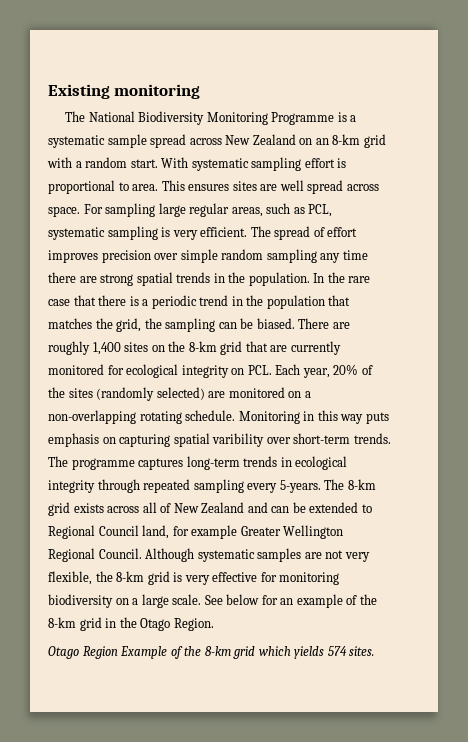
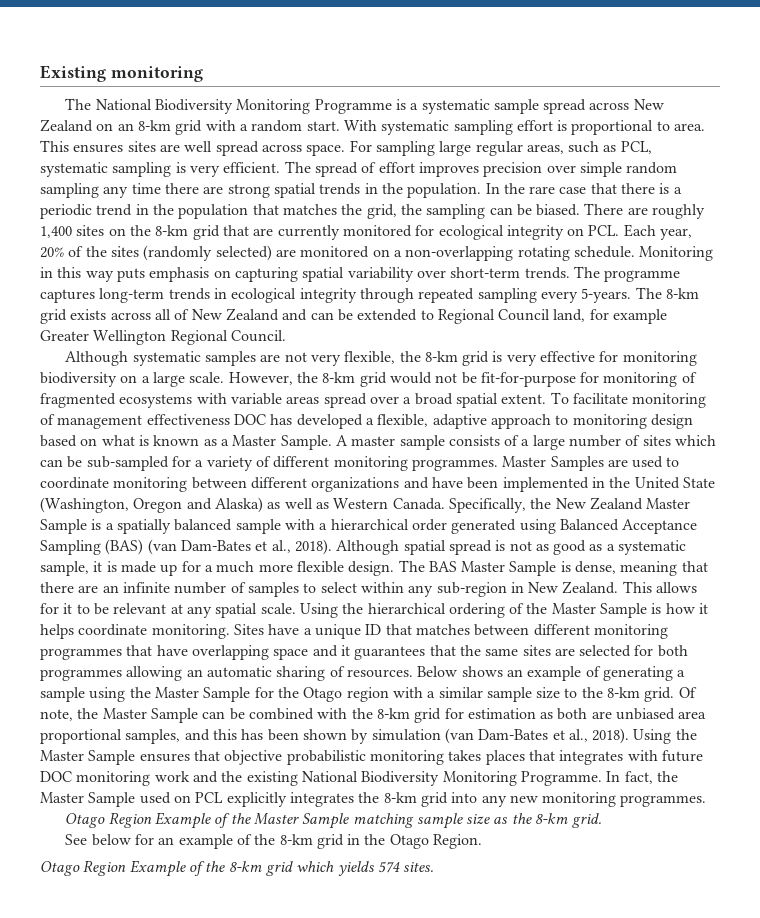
- Monitoring in this way puts emphasis on capturing spatial varibility over short-term trends.
+ Monitoring in this way puts emphasis on capturing spatial variability over short-term trends.
- The 8-km grid exists across all of New Zealand and can be extended to Regional Council land, for example Greater Wellington Regional Council. Although systematic samples are not very flexible, the 8-km grid is very effective for monitoring biodiversity on a large scale. See below for an example of the 8-km grid in the Otago Region.
+ The 8-km grid exists across all of New Zealand and can be extended to Regional Council land, for example Greater Wellington Regional Council.
+ Although systematic samples are not very flexible, the 8-km grid is very effective for monitoring biodiversity on a large scale. However, the 8-km grid would not be fit-for-purpose for monitoring of fragmented ecosystems with variable areas spread over a broad spatial extent. To facilitate monitoring of management effectiveness DOC has developed a flexible, adaptive approach to monitoring design based on what is known as a Master Sample. A master sample consists of a large number of sites which can be sub-sampled for a variety of different monitoring programmes. Master Samples are used to coordinate monitoring between different organizations and have been implemented in the United State (Washington, Oregon and Alaska) as well as Western Canada. Specifically, the New Zealand Master Sample is a spatially balanced sample with a hierarchical order generated using Balanced Acceptance Sampling (BAS) (van Dam-Bates et al., 2018). Although spatial spread is not as good as a systematic sample, it is made up for a much more flexible design. The BAS Master Sample is dense, meaning that there are an infinite number of samples to select within any sub-region in New Zealand. This allows for it to be relevant at any spatial scale. Using the hierarchical ordering of the Master Sample is how it helps coordinate monitoring. Sites have a unique ID that matches between different monitoring programmes that have overlapping space and it guarantees that the same sites are selected for both programmes allowing an automatic sharing of resources. Below shows an example of generating a sample using the Master Sample for the Otago region with a similar sample size to the 8-km grid. Of note, the Master Sample can be combined with the 8-km grid for estimation as both are unbiased area proportional samples, and this has been shown by simulation (van Dam-Bates et al., 2018). Using the Master Sample ensures that objective probabilistic monitoring takes places that integrates with future DOC monitoring work and the existing National Biodiversity Monitoring Programme. In fact, the Master Sample used on PCL explicitly integrates the 8-km grid into any new monitoring programmes.
+ Otago Region Example of the Master Sample matching sample size as the 8-km grid.
+ See below for an example of the 8-km grid in the Otago Region.

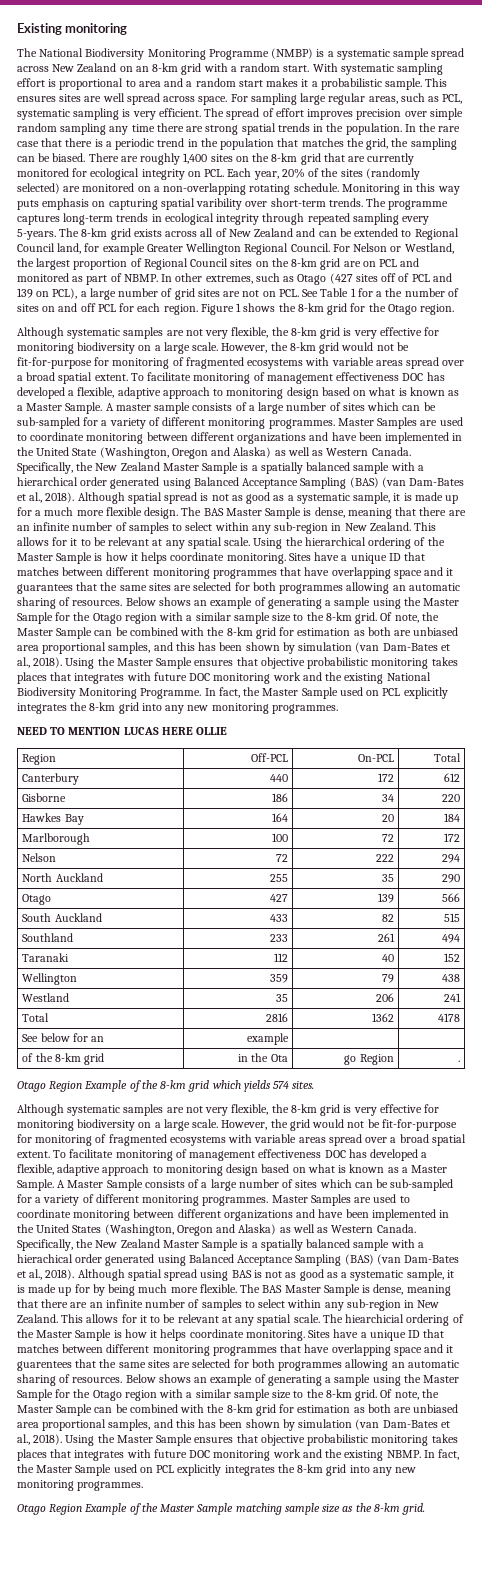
- The National Biodiversity Monitoring Programme is a systematic sample spread across New Zealand on an 8-km grid with a random start.
+ The National Biodiversity Monitoring Programme (NMBP) is a systematic sample spread across New Zealand on an 8-km grid with a random start.
- With systematic sampling effort is proportional to area.
+ With systematic sampling effort is proportional to area and a random start makes it a probabilistic sample.
- Monitoring in this way puts emphasis on capturing spatial variability over short-term trends.
+ Monitoring in this way puts emphasis on capturing spatial varibility over short-term trends.
+ For Nelson or Westland, the largest proportion of Regional Council sites on the 8-km grid are on PCL and monitored as part of NBMP. In other extremes, such as Otago (427 sites off of PCL and 139 on PCL), a large number of grid sites are not on PCL. See Table 1 for a the number of sites on and off PCL for each region. Figure 1 shows the 8-km grid for the Otago region.
+ NEED TO MENTION LUCAS HERE OLLIE
+ Region | Off-PCL | On-PCL | Total
+ Canterbury | 440 | 172 | 612
+ Gisborne | 186 | 34 | 220
+ Hawkes Bay | 164 | 20 | 184
+ Marlborough | 100 | 72 | 172
+ Nelson | 72 | 222 | 294
+ North Auckland | 255 | 35 | 290
+ Otago | 427 | 139 | 566
+ South Auckland | 433 | 82 | 515
+ Southland | 233 | 261 | 494
+ Taranaki | 112 | 40 | 152
+ Wellington | 359 | 79 | 438
+ Westland | 35 | 206 | 241
+ Total | 2816 | 1362 | 4178
+ See below for an | example | |
+ of the 8-km grid | in the Ota | go Region | .
+ Otago Region Example of the 8-km grid which yields 574 sites.
+ Although systematic samples are not very flexible, the 8-km grid is very effective for monitoring biodiversity on a large scale. However, the grid would not be fit-for-purpose for monitoring of fragmented ecosystems with variable areas spread over a broad spatial extent. To facilitate monitoring of management effectiveness DOC has developed a flexible, adaptive approach to monitoring design based on what is known as a Master Sample. A Master Sample consists of a large number of sites which can be sub-sampled for a variety of different monitoring programmes. Master Samples are used to coordinate monitoring between different organizations and have been implemented in the United States (Washington, Oregon and Alaska) as well as Western Canada. Specifically, the New Zealand Master Sample is a spatially balanced sample with a hierachical order generated using Balanced Acceptance Sampling (BAS) (van Dam-Bates et al., 2018). Although spatial spread using BAS is not as good as a systematic sample, it is made up for by being much more flexible. The BAS Master Sample is dense, meaning that there are an infinite number of samples to select within any sub-region in New Zealand. This allows for it to be relevant at any spatial scale. The hiearchicial ordering of the Master Sample is how it helps coordinate monitoring. Sites have a unique ID that matches between different monitoring programmes that have overlapping space and it guarentees that the same sites are selected for both programmes allowing an automatic sharing of resources. Below shows an example of generating a sample using the Master Sample for the Otago region with a similar sample size to the 8-km grid. Of note, the Master Sample can be combined with the 8-km grid for estimation as both are unbiased area proportional samples, and this has been shown by simulation (van Dam-Bates et al., 2018). Using the Master Sample ensures that objective probabilistic monitoring takes places that integrates with future DOC monitoring work and the existing NBMP. In fact, the Master Sample used on PCL explicitly integrates the 8-km grid into any new monitoring programmes.
- See below for an example of the 8-km grid in the Otago Region.
- Otago Region Example of the 8-km grid which yields 574 sites.

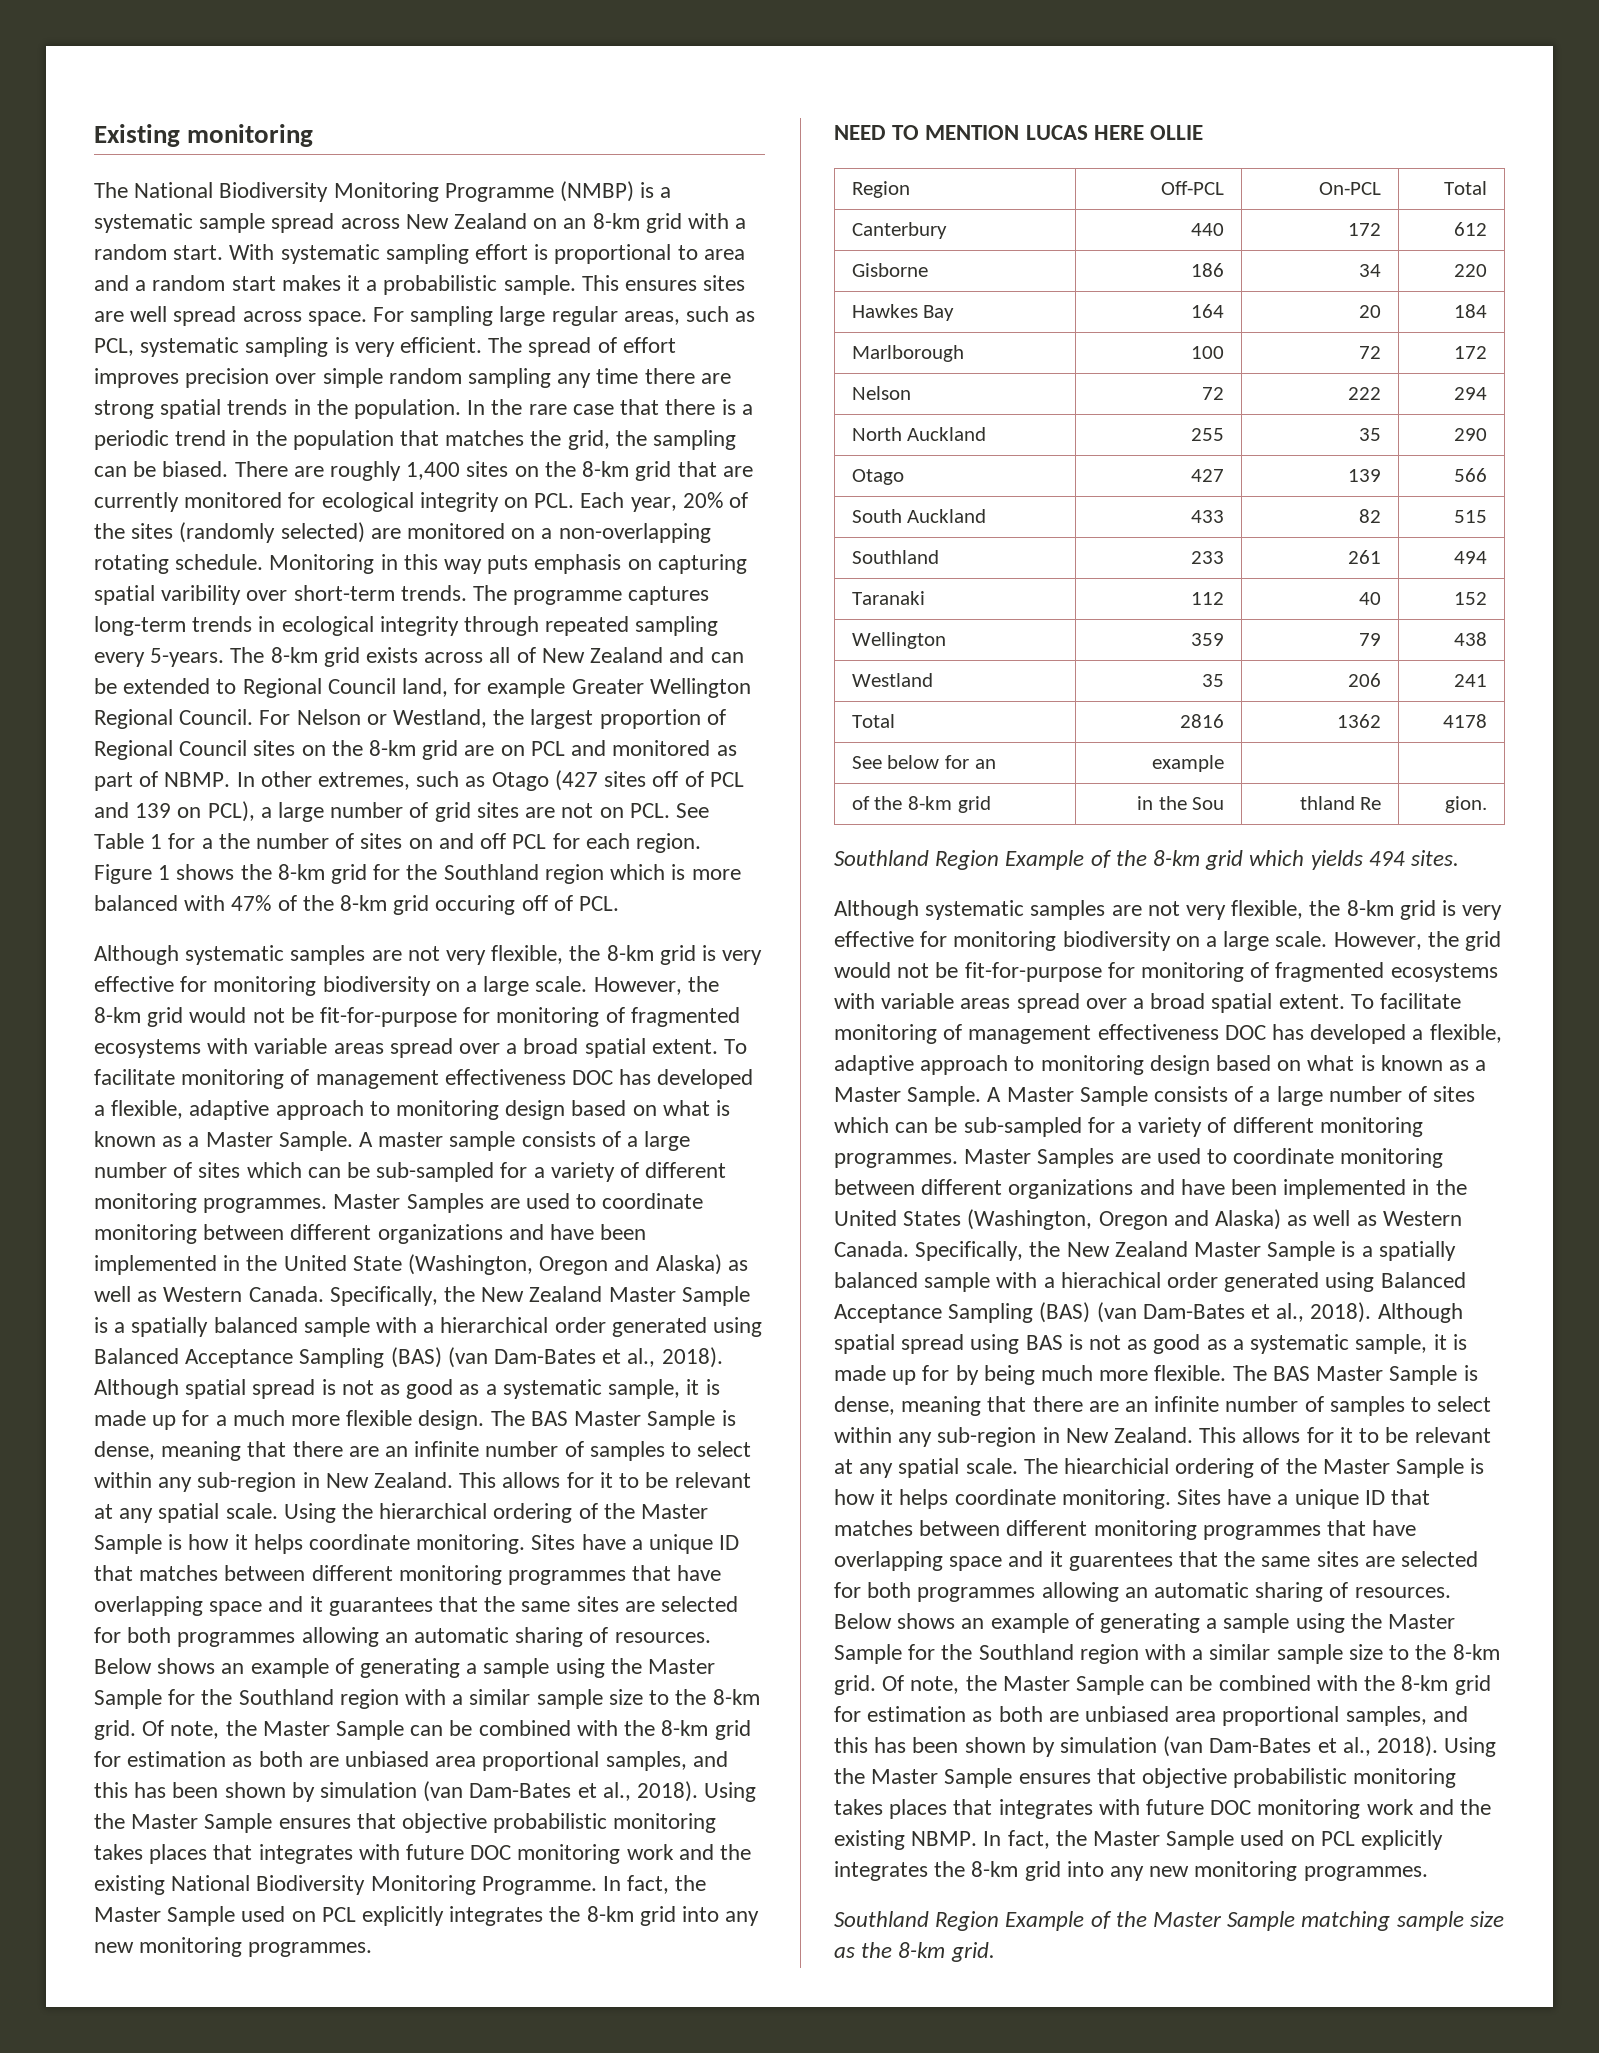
- Figure 1 shows the 8-km grid for the Otago region.
+ Figure 1 shows the 8-km grid for the Southland region which is more balanced with 47% of the 8-km grid occuring off of PCL.
- Sites have a unique ID that matches between different monitoring programmes that have overlapping space and it guarantees that the same sites are selected for both programmes allowing an automatic sharing of resources. Below shows an example of generating a sample using the Master Sample for the Otago region with a similar sample size to the 8-km grid.
+ Sites have a unique ID that matches between different monitoring programmes that have overlapping space and it guarantees that the same sites are selected for both programmes allowing an automatic sharing of resources. Below shows an example of generating a sample using the Master Sample for the Southland region with a similar sample size to the 8-km grid.
- of the 8-km grid | in the Ota | go Region | .
- Otago Region Example of the 8-km grid which yields 574 sites.
+ of the 8-km grid | in the Sou | thland Re | gion.
+ Southland Region Example of the 8-km grid which yields 494 sites.
- Sites have a unique ID that matches between different monitoring programmes that have overlapping space and it guarentees that the same sites are selected for both programmes allowing an automatic sharing of resources. Below shows an example of generating a sample using the Master Sample for the Otago region with a similar sample size to the 8-km grid.
+ Sites have a unique ID that matches between different monitoring programmes that have overlapping space and it guarentees that the same sites are selected for both programmes allowing an automatic sharing of resources. Below shows an example of generating a sample using the Master Sample for the Southland region with a similar sample size to the 8-km grid.
- Otago Region Example of the Master Sample matching sample size as the 8-km grid.
+ Southland Region Example of the Master Sample matching sample size as the 8-km grid.

